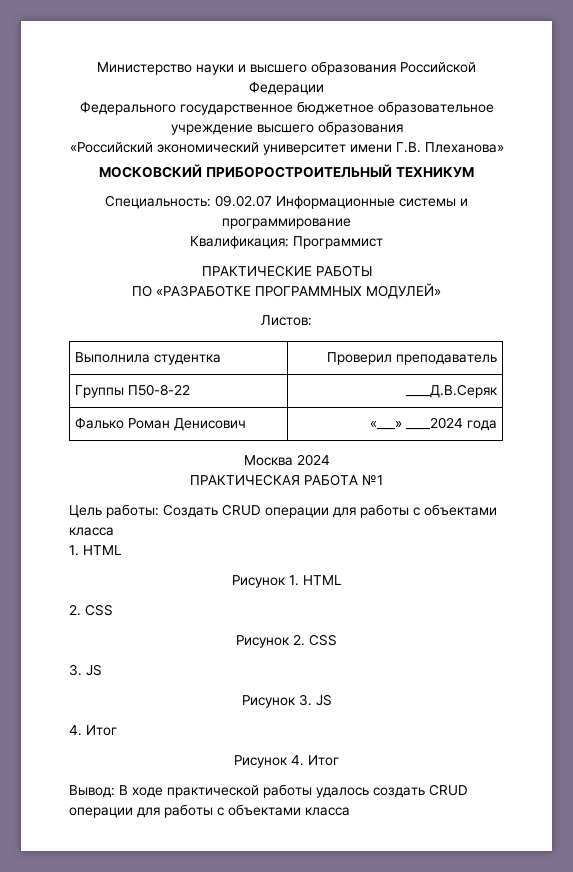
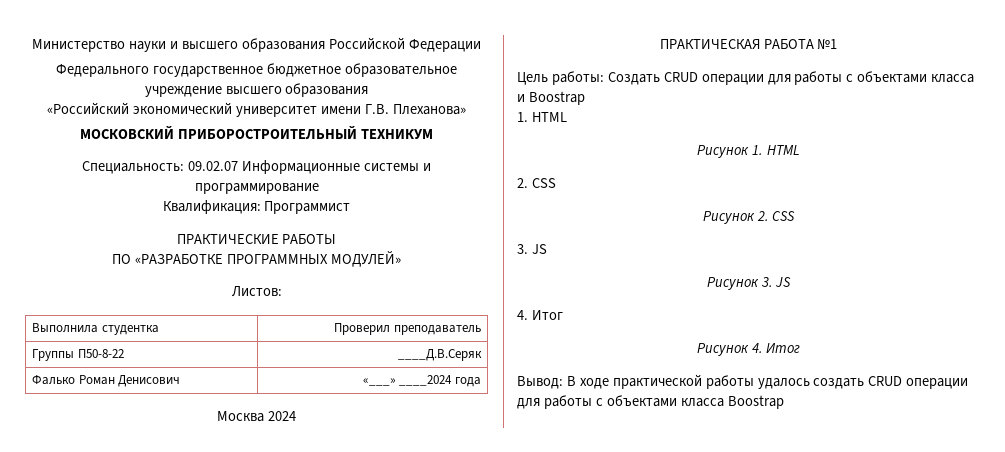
- Цель работы: Создать CRUD операции для работы с объектами класса
+ Цель работы: Создать CRUD операции для работы с объектами класса и Boostrap
- Вывод: В ходе практической работы удалось создать CRUD операции для работы с объектами класса
+ Вывод: В ходе практической работы удалось создать CRUD операции для работы с объектами класса Boostrap

